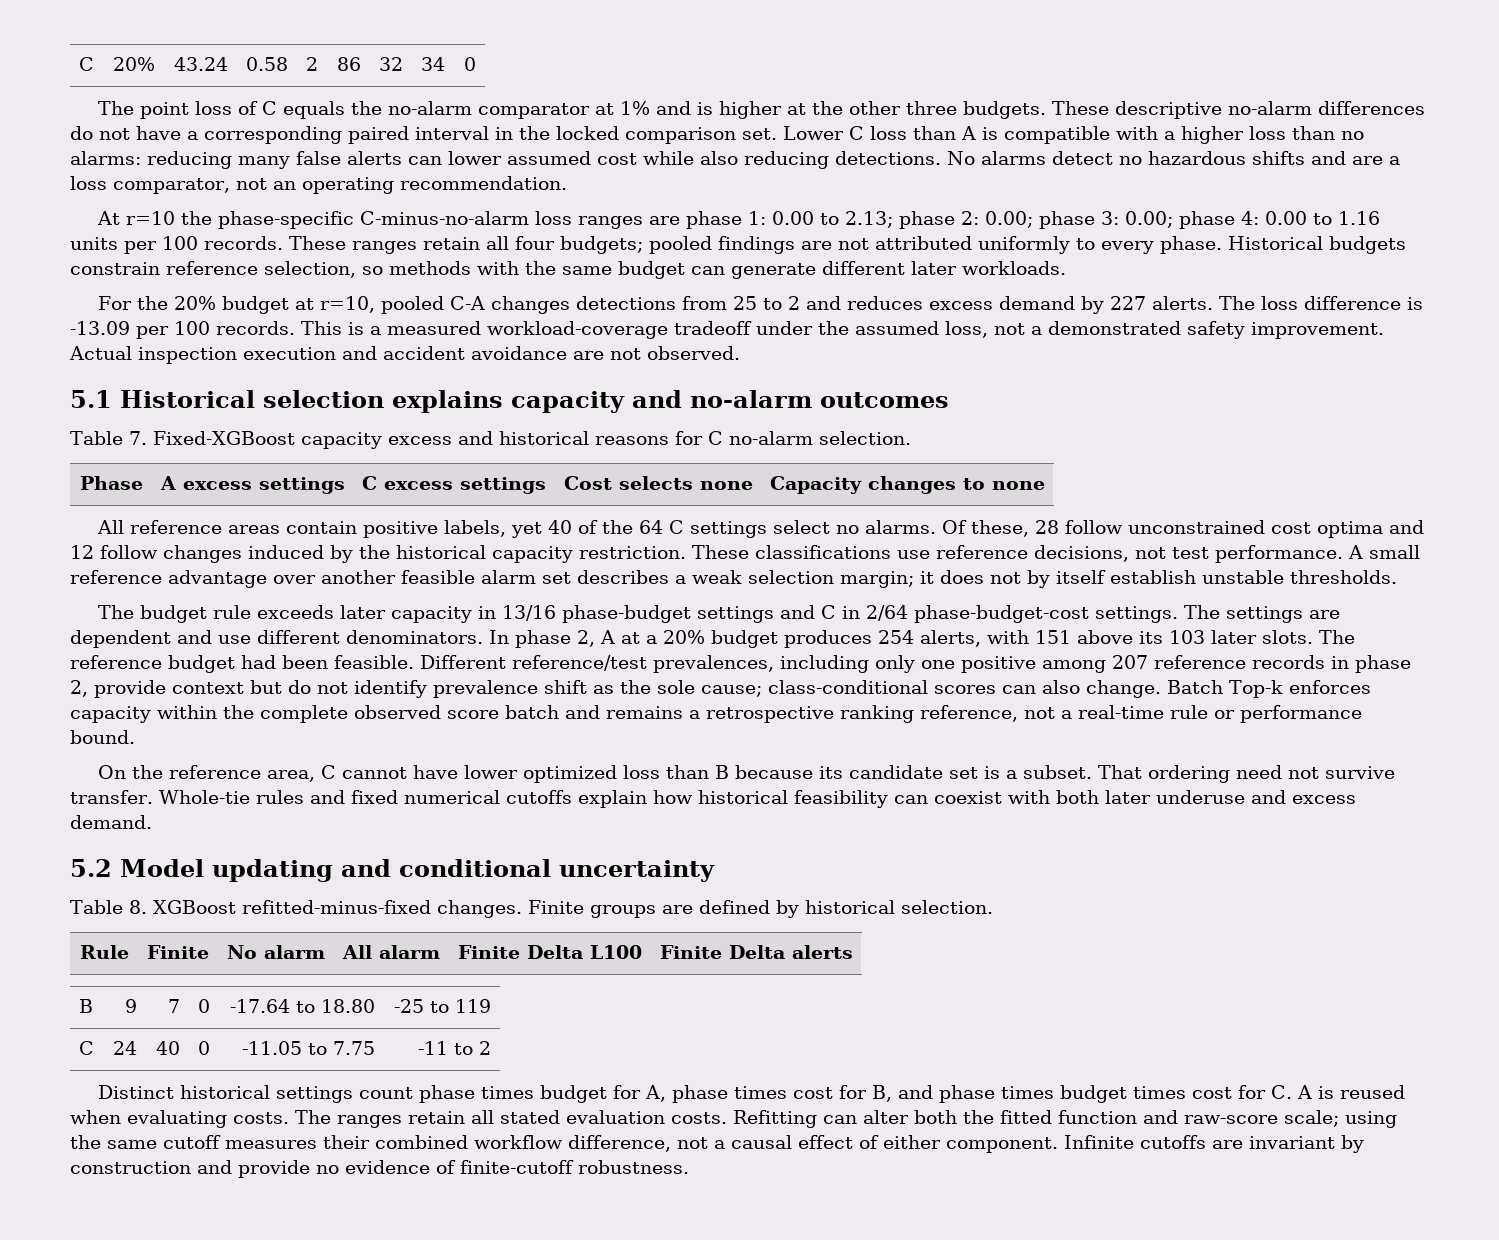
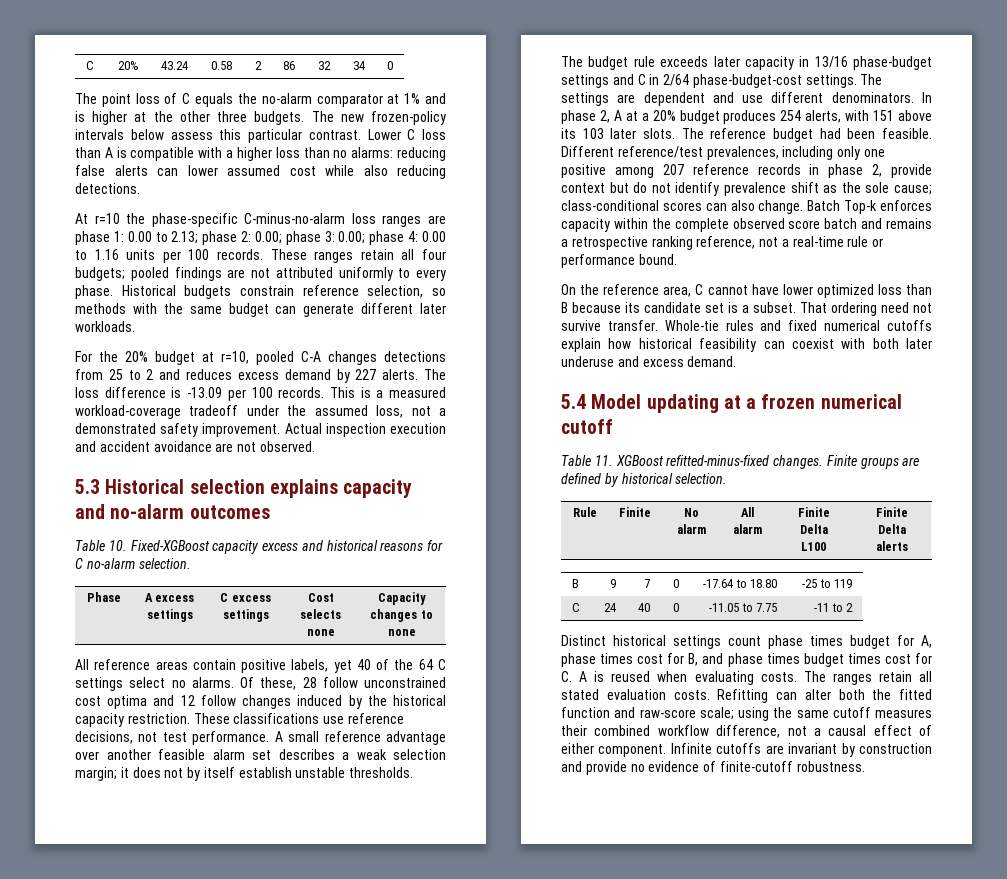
- These descriptive no-alarm differences do not have a corresponding paired interval in the locked comparison set.
+ The new frozen-policy intervals below assess this particular contrast.
- Lower C loss than A is compatible with a higher loss than no alarms: reducing many false alerts can lower assumed cost while also reducing detections. No alarms detect no hazardous shifts and are a loss comparator, not an operating recommendation.
+ Lower C loss than A is compatible with a higher loss than no alarms: reducing false alerts can lower assumed cost while also reducing detections.
- 5.1 Historical selection explains capacity and no-alarm outcomes
+ 5.3 Historical selection explains capacity and no-alarm outcomes
- Table 7. Fixed-XGBoost capacity excess and historical reasons for C no-alarm selection.
+ Table 10. Fixed-XGBoost capacity excess and historical reasons for C no-alarm selection.
- 5.2 Model updating and conditional uncertainty
- Table 8. XGBoost refitted-minus-fixed changes.
+ 5.4 Model updating at a frozen numerical cutoff
+ Table 11. XGBoost refitted-minus-fixed changes.

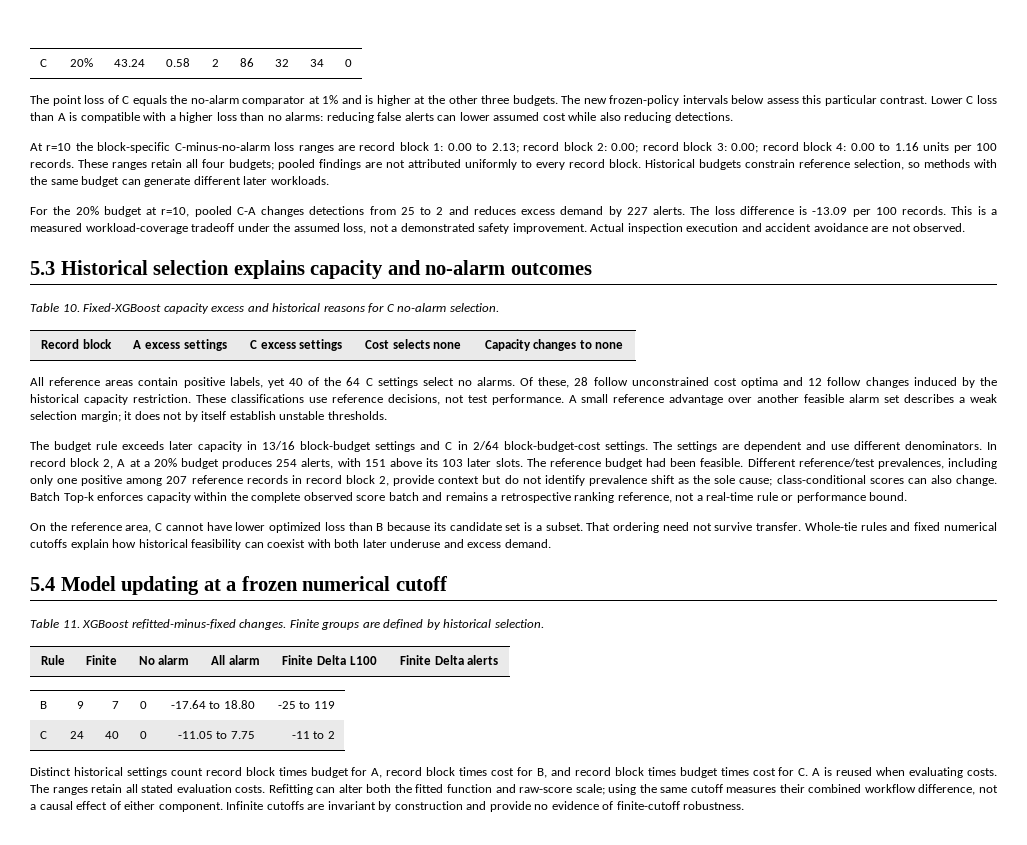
- At r=10 the phase-specific C-minus-no-alarm loss ranges are phase 1: 0.00 to 2.13; phase 2: 0.00; phase 3: 0.00; phase 4: 0.00 to 1.16 units per 100 records.
+ At r=10 the block-specific C-minus-no-alarm loss ranges are record block 1: 0.00 to 2.13; record block 2: 0.00; record block 3: 0.00; record block 4: 0.00 to 1.16 units per 100 records.
- These ranges retain all four budgets; pooled findings are not attributed uniformly to every phase.
+ These ranges retain all four budgets; pooled findings are not attributed uniformly to every record block.
- Phase | A excess settings | C excess settings | Cost selects none | Capacity changes to none
+ Record block | A excess settings | C excess settings | Cost selects none | Capacity changes to none
- The budget rule exceeds later capacity in 13/16 phase-budget settings and C in 2/64 phase-budget-cost settings.
+ The budget rule exceeds later capacity in 13/16 block-budget settings and C in 2/64 block-budget-cost settings.
- In phase 2, A at a 20% budget produces 254 alerts, with 151 above its 103 later slots.
+ In record block 2, A at a 20% budget produces 254 alerts, with 151 above its 103 later slots.
- Different reference/test prevalences, including only one positive among 207 reference records in phase 2, provide context but do not identify prevalence shift as the sole cause; class-conditional scores can also change.
+ Different reference/test prevalences, including only one positive among 207 reference records in record block 2, provide context but do not identify prevalence shift as the sole cause; class-conditional scores can also change.
- Distinct historical settings count phase times budget for A, phase times cost for B, and phase times budget times cost for C. A is reused when evaluating costs.
+ Distinct historical settings count record block times budget for A, record block times cost for B, and record block times budget times cost for C. A is reused when evaluating costs.

